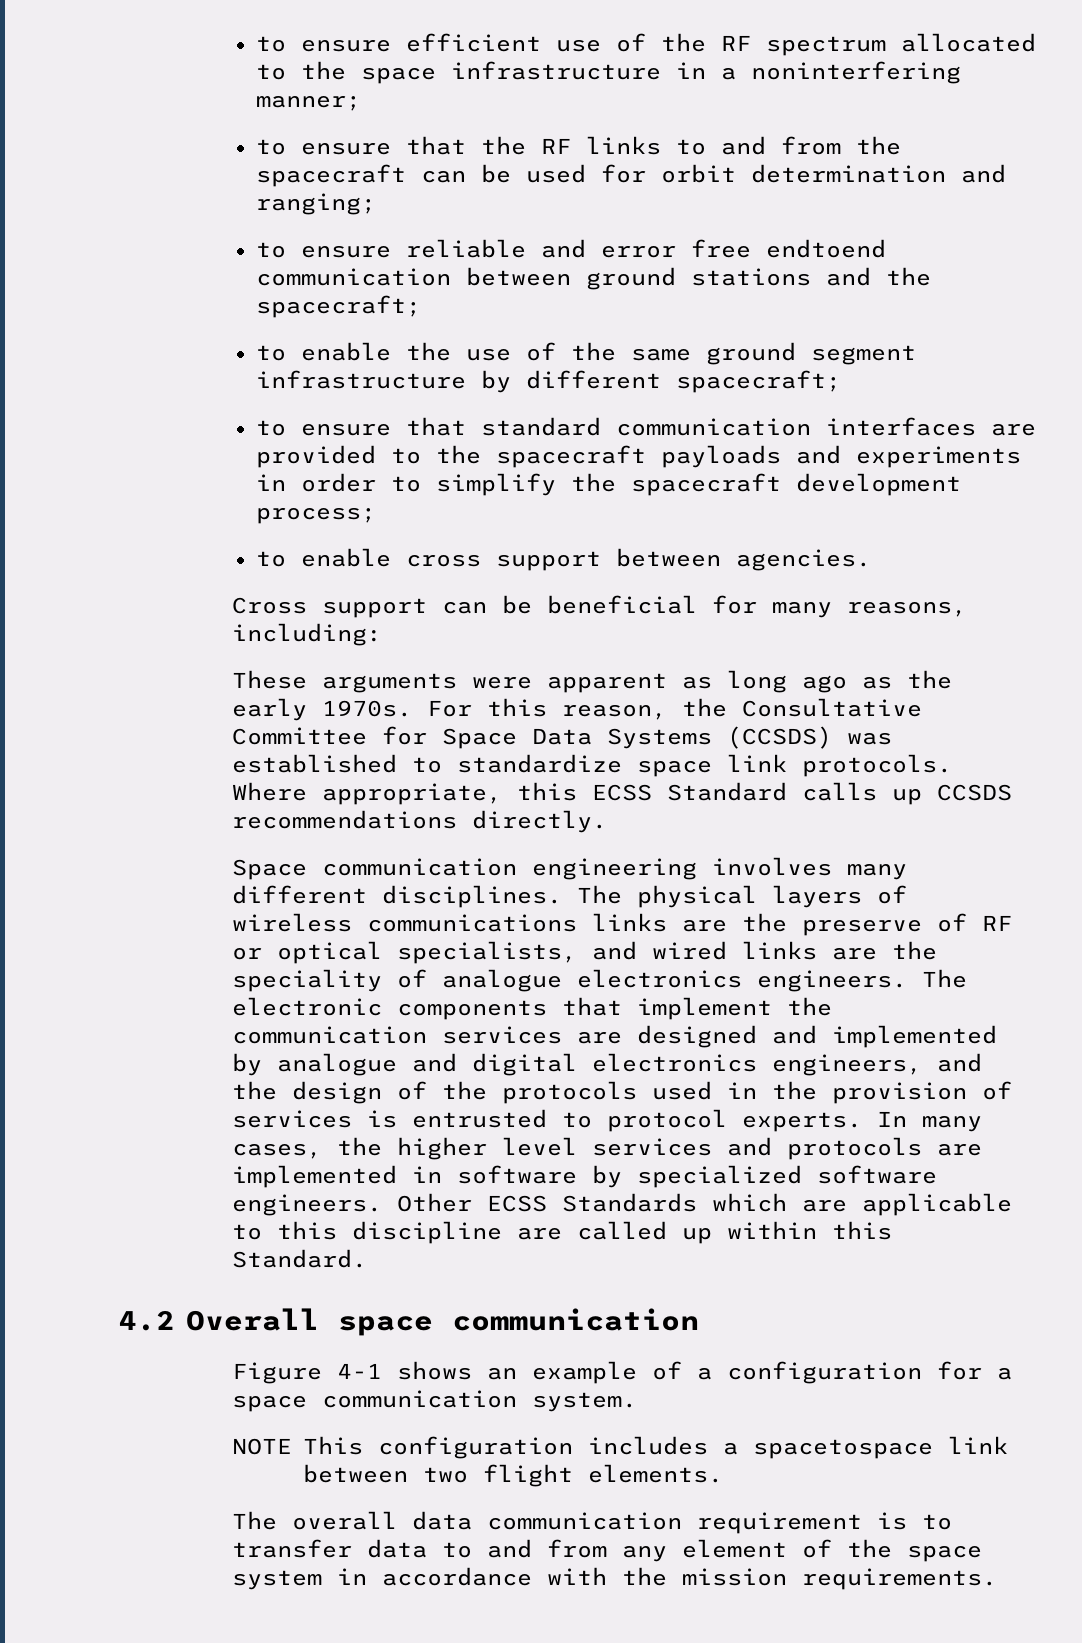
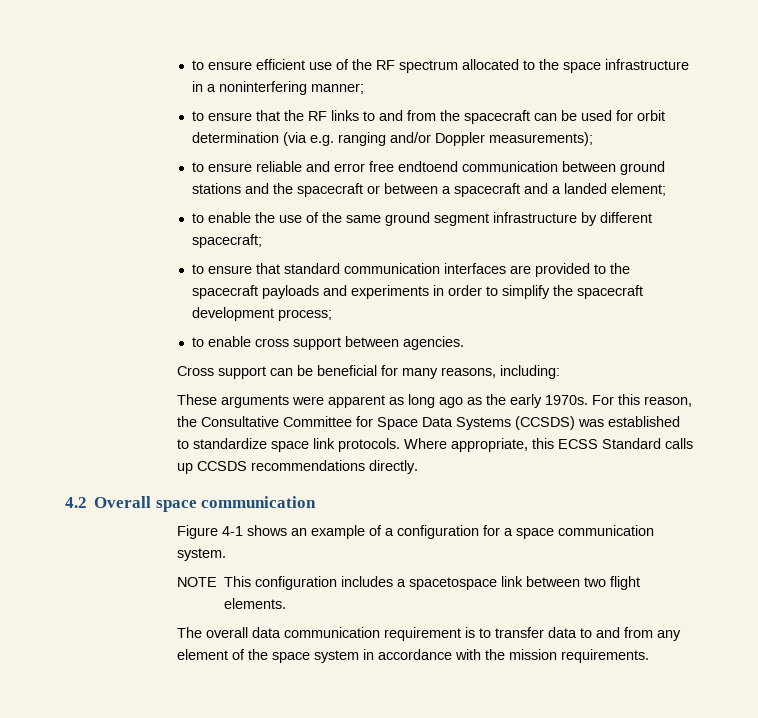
- to ensure that the RF links to and from the spacecraft can be used for orbit determination and ranging;
+ to ensure that the RF links to and from the spacecraft can be used for orbit determination (via e.g. ranging and/or Doppler measurements);
- to ensure reliable and error free endtoend communication between ground stations and the spacecraft;
+ to ensure reliable and error free endtoend communication between ground stations and the spacecraft or between a spacecraft and a landed element;
- Space communication engineering involves many different disciplines. The physical layers of wireless communications links are the preserve of RF or optical specialists, and wired links are the speciality of analogue electronics engineers. The electronic components that implement the communication services are designed and implemented by analogue and digital electronics engineers, and the design of the protocols used in the provision of services is entrusted to protocol experts. In many cases, the higher level services and protocols are implemented in software by specialized software engineers. Other ECSS Standards which are applicable to this discipline are called up within this Standard.

